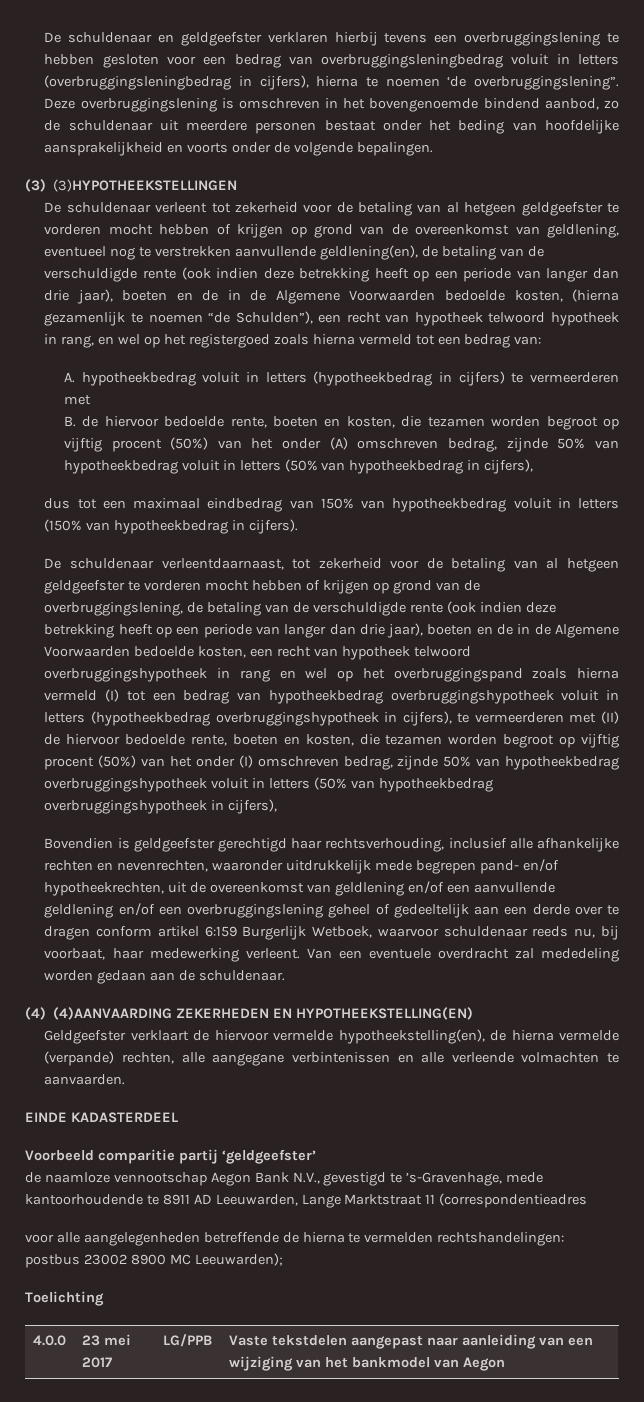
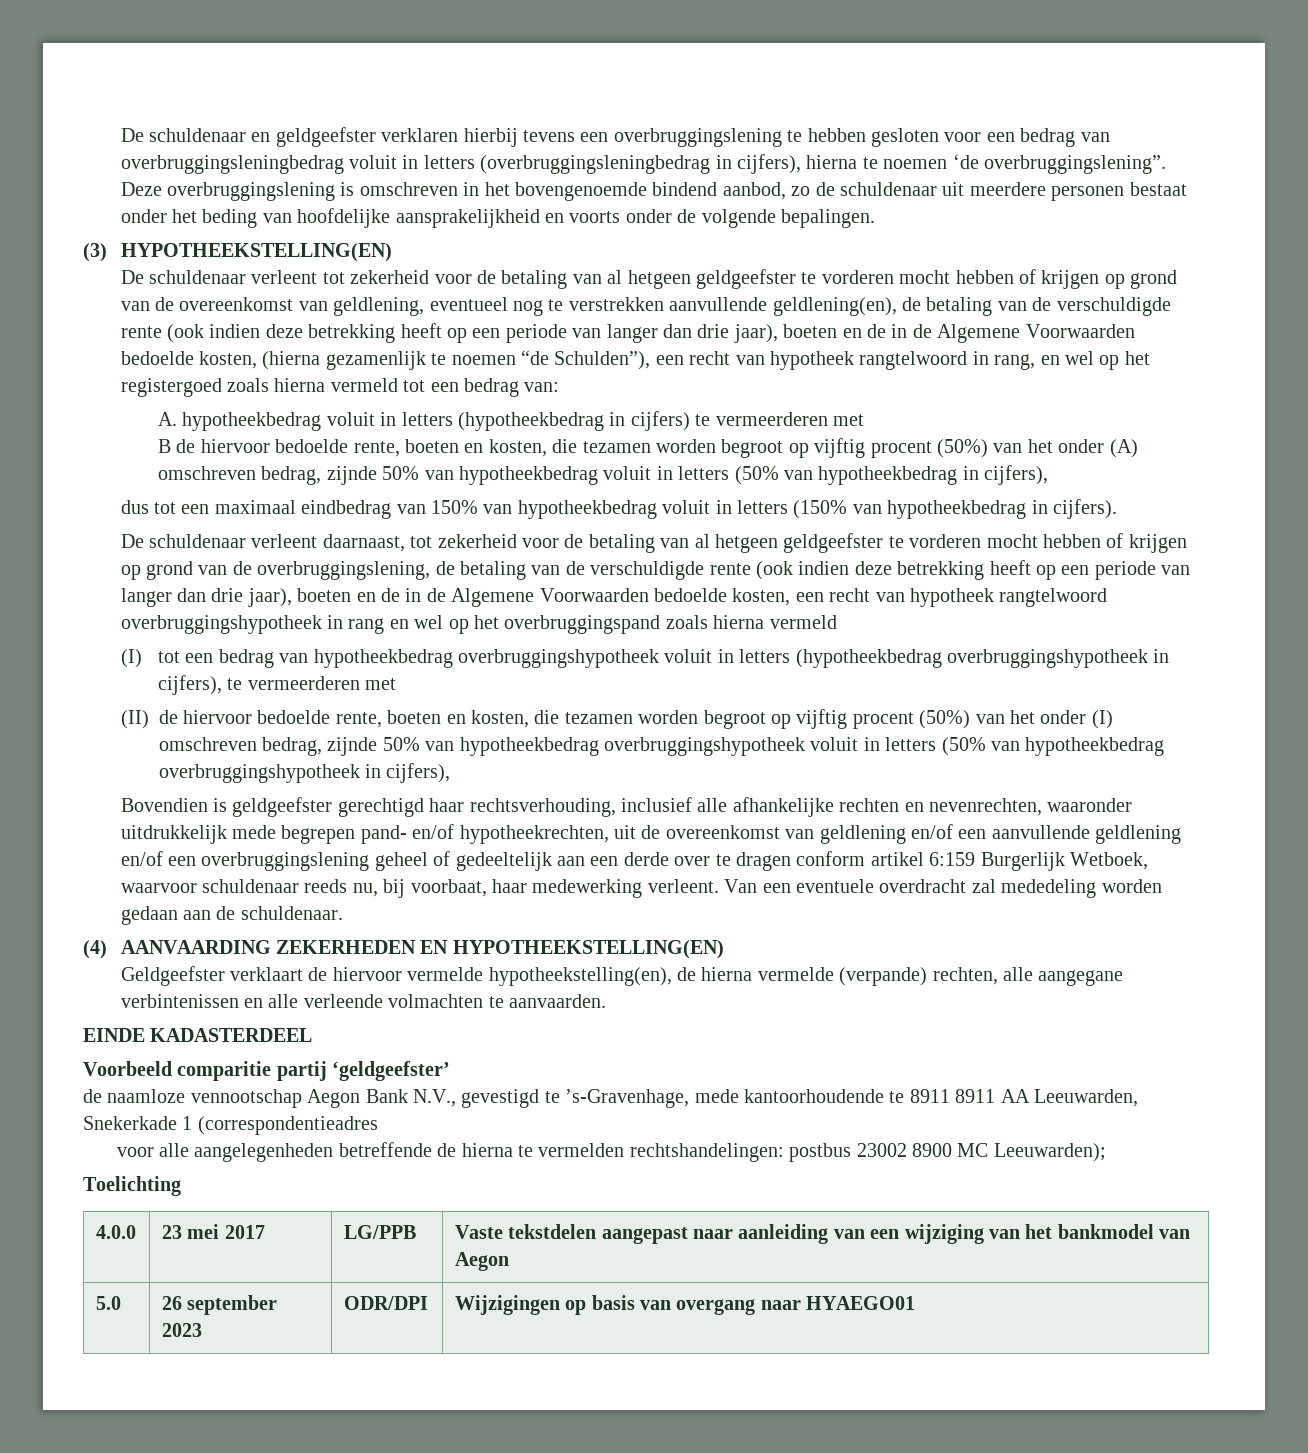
- (3) (3)HYPOTHEEKSTELLINGEN
+ (3) HYPOTHEEKSTELLING(EN)
- De schuldenaar verleent tot zekerheid voor de betaling van al hetgeen geldgeefster te vorderen mocht hebben of krijgen op grond van de overeenkomst van geldlening, eventueel nog te verstrekken aanvullende geldlening(en), de betaling van de verschuldigde rente (ook indien deze betrekking heeft op een periode van langer dan drie jaar), boeten en de in de Algemene Voorwaarden bedoelde kosten, (hierna gezamenlijk te noemen “de Schulden”), een recht van hypotheek telwoord hypotheek in rang, en wel op het registergoed zoals hierna vermeld tot een bedrag van:
+ De schuldenaar verleent tot zekerheid voor de betaling van al hetgeen geldgeefster te vorderen mocht hebben of krijgen op grond van de overeenkomst van geldlening, eventueel nog te verstrekken aanvullende geldlening(en), de betaling van de verschuldigde rente (ook indien deze betrekking heeft op een periode van langer dan drie jaar), boeten en de in de Algemene Voorwaarden bedoelde kosten, (hierna gezamenlijk te noemen “de Schulden”), een recht van hypotheek rangtelwoord in rang, en wel op het registergoed zoals hierna vermeld tot een bedrag van:
- B. de hiervoor bedoelde rente, boeten en kosten, die tezamen worden begroot op vijftig procent (50%) van het onder (A) omschreven bedrag, zijnde 50% van hypotheekbedrag voluit in letters (50% van hypotheekbedrag in cijfers),
+ B de hiervoor bedoelde rente, boeten en kosten, die tezamen worden begroot op vijftig procent (50%) van het onder (A) omschreven bedrag, zijnde 50% van hypotheekbedrag voluit in letters (50% van hypotheekbedrag in cijfers),
- De schuldenaar verleentdaarnaast, tot zekerheid voor de betaling van al hetgeen geldgeefster te vorderen mocht hebben of krijgen op grond van de overbruggingslening, de betaling van de verschuldigde rente (ook indien deze betrekking heeft op een periode van langer dan drie jaar), boeten en de in de Algemene Voorwaarden bedoelde kosten, een recht van hypotheek telwoord overbruggingshypotheek in rang en wel op het overbruggingspand zoals hierna vermeld (I) tot een bedrag van hypotheekbedrag overbruggingshypotheek voluit in letters (hypotheekbedrag overbruggingshypotheek in cijfers), te vermeerderen met (II) de hiervoor bedoelde rente, boeten en kosten, die tezamen worden begroot op vijftig procent (50%) van het onder (I) omschreven bedrag, zijnde 50% van hypotheekbedrag overbruggingshypotheek voluit in letters (50% van hypotheekbedrag overbruggingshypotheek in cijfers),
+ De schuldenaar verleent daarnaast, tot zekerheid voor de betaling van al hetgeen geldgeefster te vorderen mocht hebben of krijgen op grond van de overbruggingslening, de betaling van de verschuldigde rente (ook indien deze betrekking heeft op een periode van langer dan drie jaar), boeten en de in de Algemene Voorwaarden bedoelde kosten, een recht van hypotheek rangtelwoord overbruggingshypotheek in rang en wel op het overbruggingspand zoals hierna vermeld
+ (I) tot een bedrag van hypotheekbedrag overbruggingshypotheek voluit in letters (hypotheekbedrag overbruggingshypotheek in cijfers), te vermeerderen met
+ (II) de hiervoor bedoelde rente, boeten en kosten, die tezamen worden begroot op vijftig procent (50%) van het onder (I) omschreven bedrag, zijnde 50% van hypotheekbedrag overbruggingshypotheek voluit in letters (50% van hypotheekbedrag overbruggingshypotheek in cijfers),
- (4) (4)AANVAARDING ZEKERHEDEN EN HYPOTHEEKSTELLING(EN)
+ (4) AANVAARDING ZEKERHEDEN EN HYPOTHEEKSTELLING(EN)
- de naamloze vennootschap Aegon Bank N.V., gevestigd te ’s-Gravenhage, mede kantoorhoudende te 8911 AD Leeuwarden, Lange Marktstraat 11 (correspondentieadres
+ de naamloze vennootschap Aegon Bank N.V., gevestigd te ’s-Gravenhage, mede kantoorhoudende te 8911 8911 AA Leeuwarden, Snekerkade 1 (correspondentieadres
+ 5.0 | 26 september 2023 | ODR/DPI | Wijzigingen op basis van overgang naar HYAEGO01

